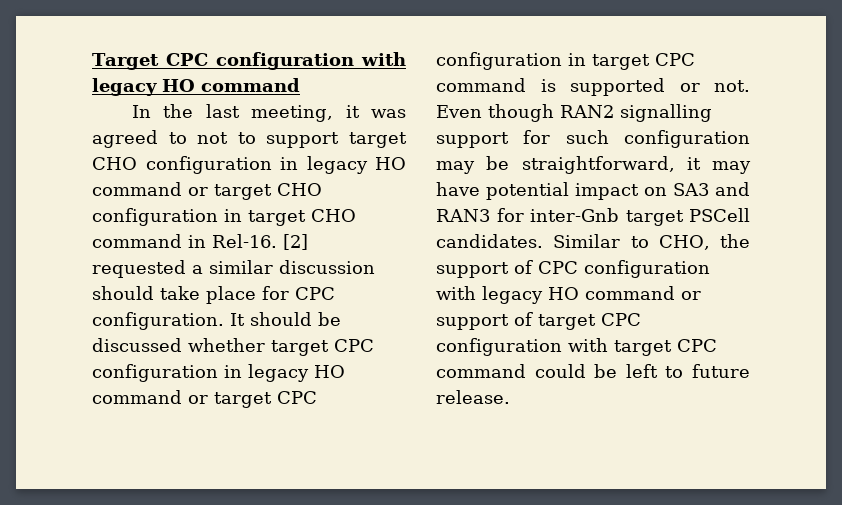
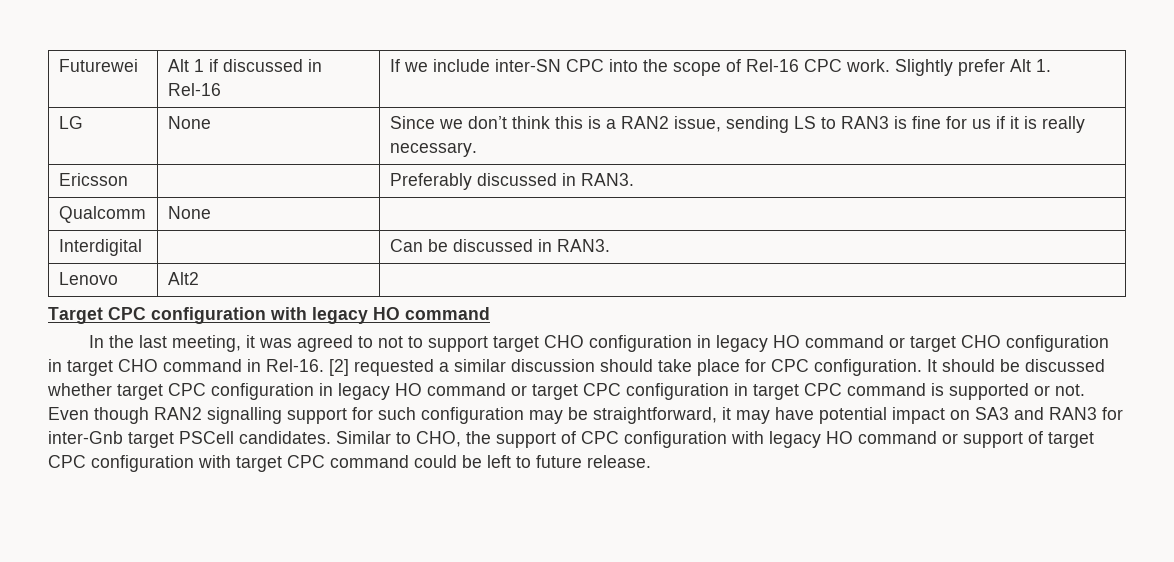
+ Futurewei | Alt 1 if discussed in Rel-16 | If we include inter-SN CPC into the scope of Rel-16 CPC work. Slightly prefer Alt 1.
+ LG | None | Since we don’t think this is a RAN2 issue, sending LS to RAN3 is fine for us if it is really necessary.
+ Ericsson | | Preferably discussed in RAN3.
+ Qualcomm | None |
+ Interdigital | | Can be discussed in RAN3.
+ Lenovo | Alt2 |

